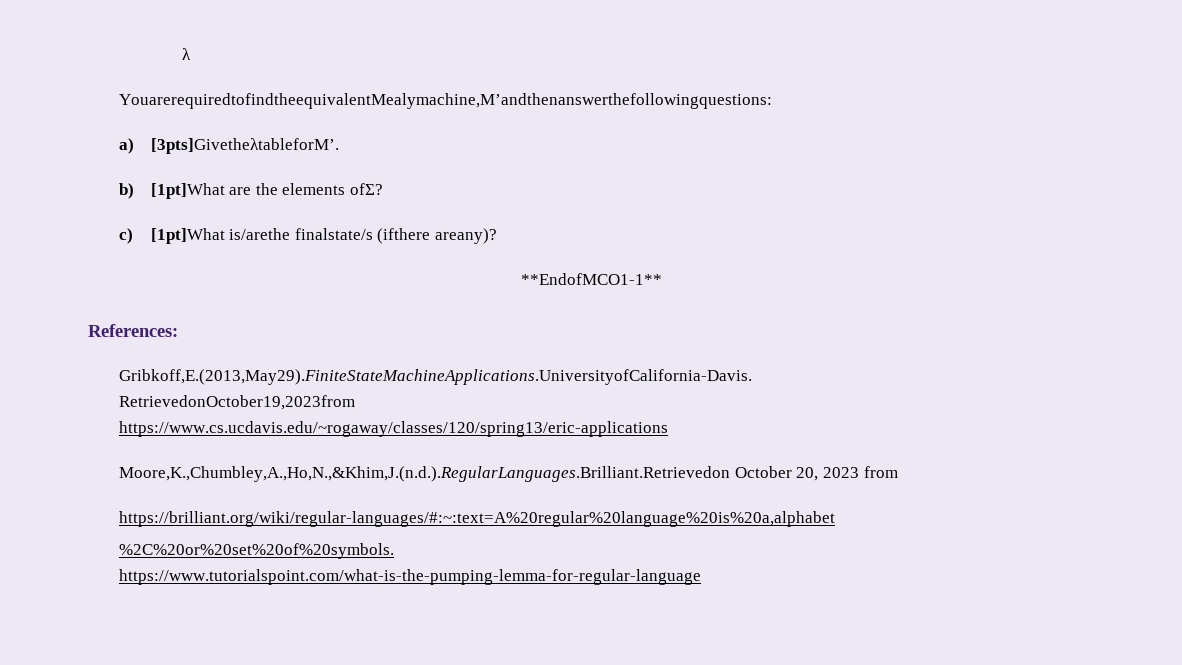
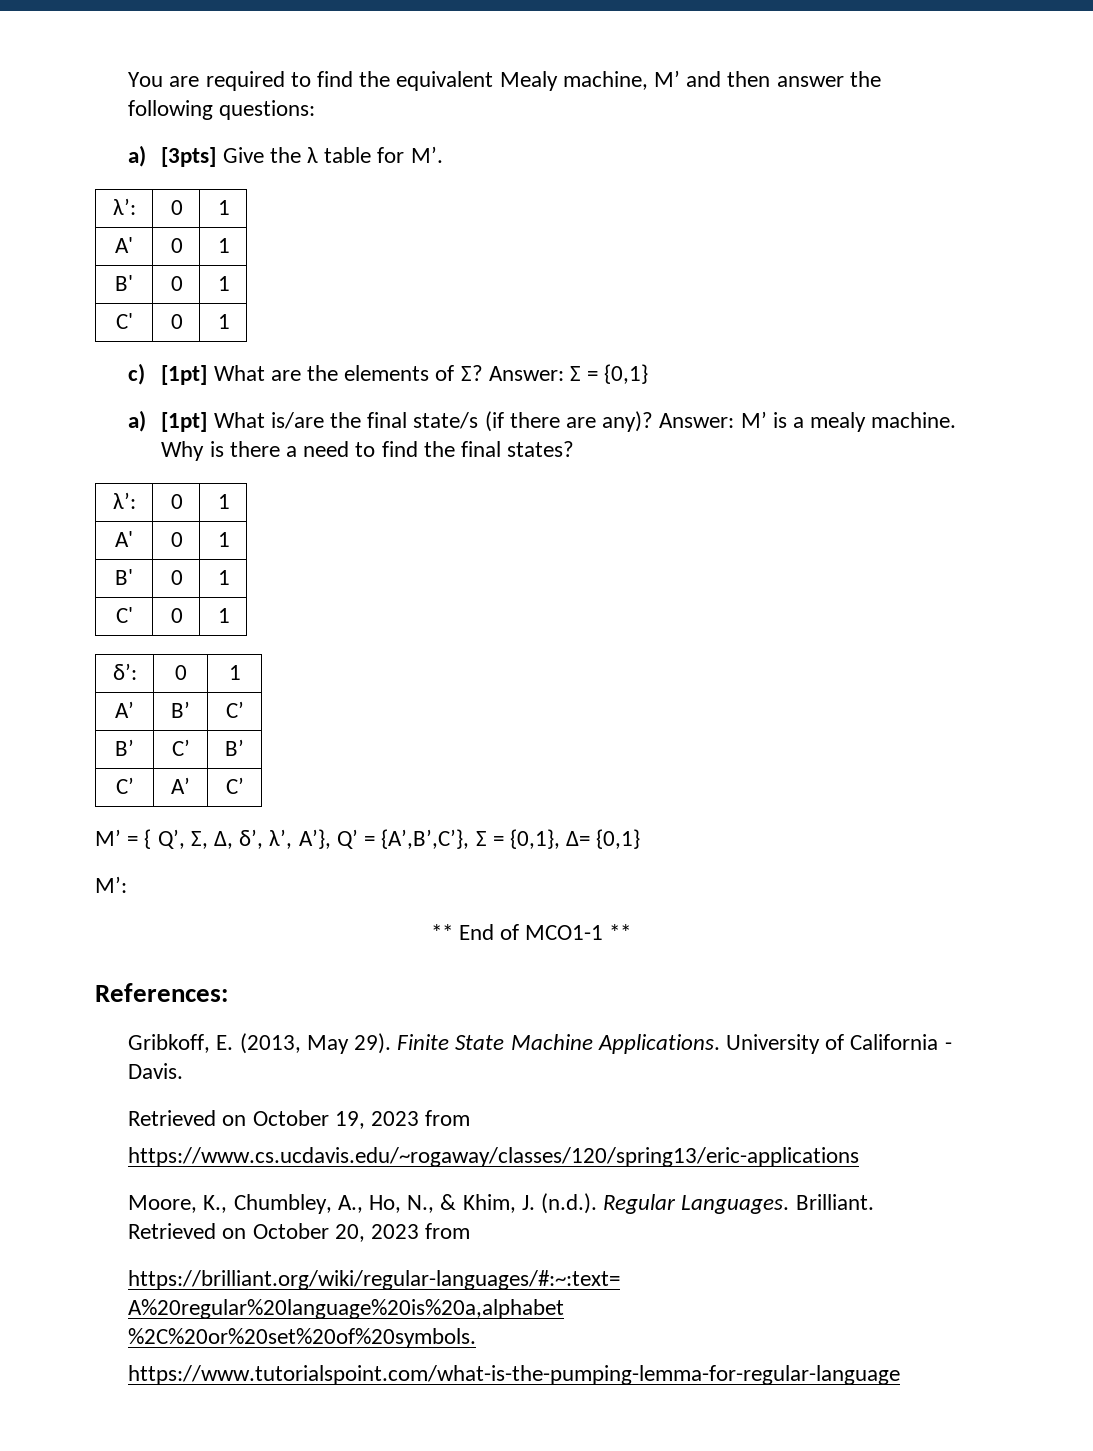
- λ
- YouarerequiredtofindtheequivalentMealymachine,M’andthenanswerthefollowingquestions:
- a) [3pts]GivetheλtableforM’.
- b) [1pt]What are the elements ofΣ?
- c) [1pt]What is/arethe finalstate/s (ifthere areany)?
- **EndofMCO1-1**
+ You are required to find the equivalent Mealy machine, M’ and then answer the following questions:
+ a) [3pts] Give the λ table for M’.
+ λ’: | 0 | 1
+ A' | 0 | 1
+ B' | 0 | 1
+ C' | 0 | 1
+ c) [1pt] What are the elements of Σ? Answer: Σ = {0,1}
+ a) [1pt] What is/are the final state/s (if there are any)? Answer: M’ is a mealy machine. Why is there a need to find the final states?
+ λ’: | 0 | 1
+ A' | 0 | 1
+ B' | 0 | 1
+ C' | 0 | 1
+ δ’: | 0 | 1
+ A’ | B’ | C’
+ B’ | C’ | B’
+ C’ | A’ | C’
+ M’ = { Q’, Σ, Δ, δ’, λ’, A’}, Q’ = {A’,B’,C’}, Σ = {0,1}, Δ= {0,1}
+ M’:
+ ** End of MCO1-1 **
  References:
- Gribkoff,E.(2013,May29).FiniteStateMachineApplications.UniversityofCalifornia-Davis.
- RetrievedonOctober19,2023from
+ Gribkoff, E. (2013, May 29). Finite State Machine Applications. University of California - Davis.
+ Retrieved on October 19, 2023 from
  https://www.cs.ucdavis.edu/~rogaway/classes/120/spring13/eric-applications
- Moore,K.,Chumbley,A.,Ho,N.,&Khim,J.(n.d.).RegularLanguages.Brilliant.Retrievedon October 20, 2023 from
+ Moore, K., Chumbley, A., Ho, N., & Khim, J. (n.d.). Regular Languages. Brilliant. Retrieved on October 20, 2023 from

